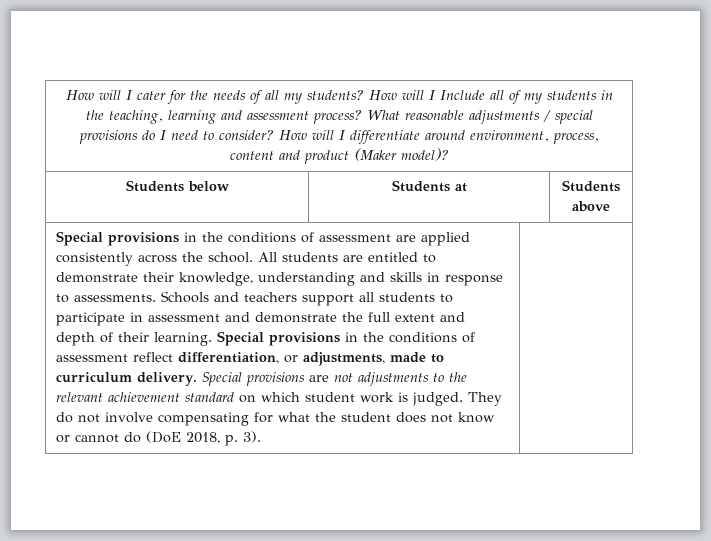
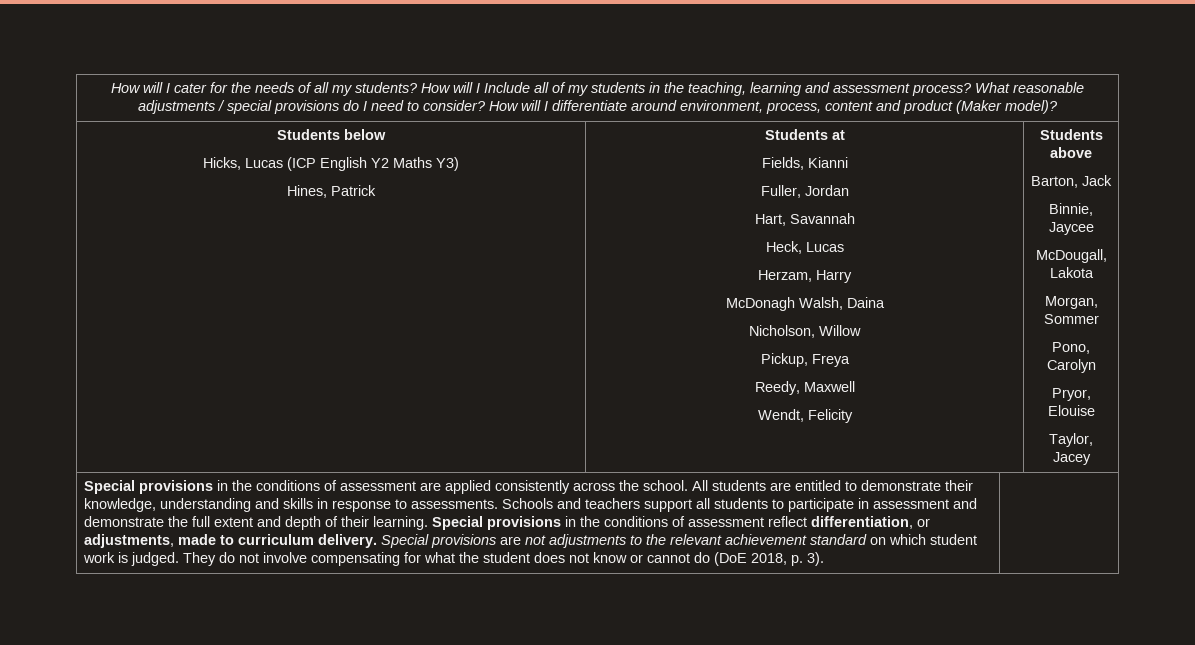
- Students at | Students above
+ Hicks, Lucas (ICP English Y2 Maths Y3)
+ Hines, Patrick | Students at
+ Fields, Kianni
+ Fuller, Jordan
+ Hart, Savannah
+ Heck, Lucas
+ Herzam, Harry
+ McDonagh Walsh, Daina
+ Nicholson, Willow
+ Pickup, Freya
+ Reedy, Maxwell
+ Wendt, Felicity | Students above
+ Barton, Jack
+ Binnie, Jaycee
+ McDougall, Lakota
+ Morgan, Sommer
+ Pono, Carolyn
+ Pryor, Elouise
+ Taylor, Jacey

